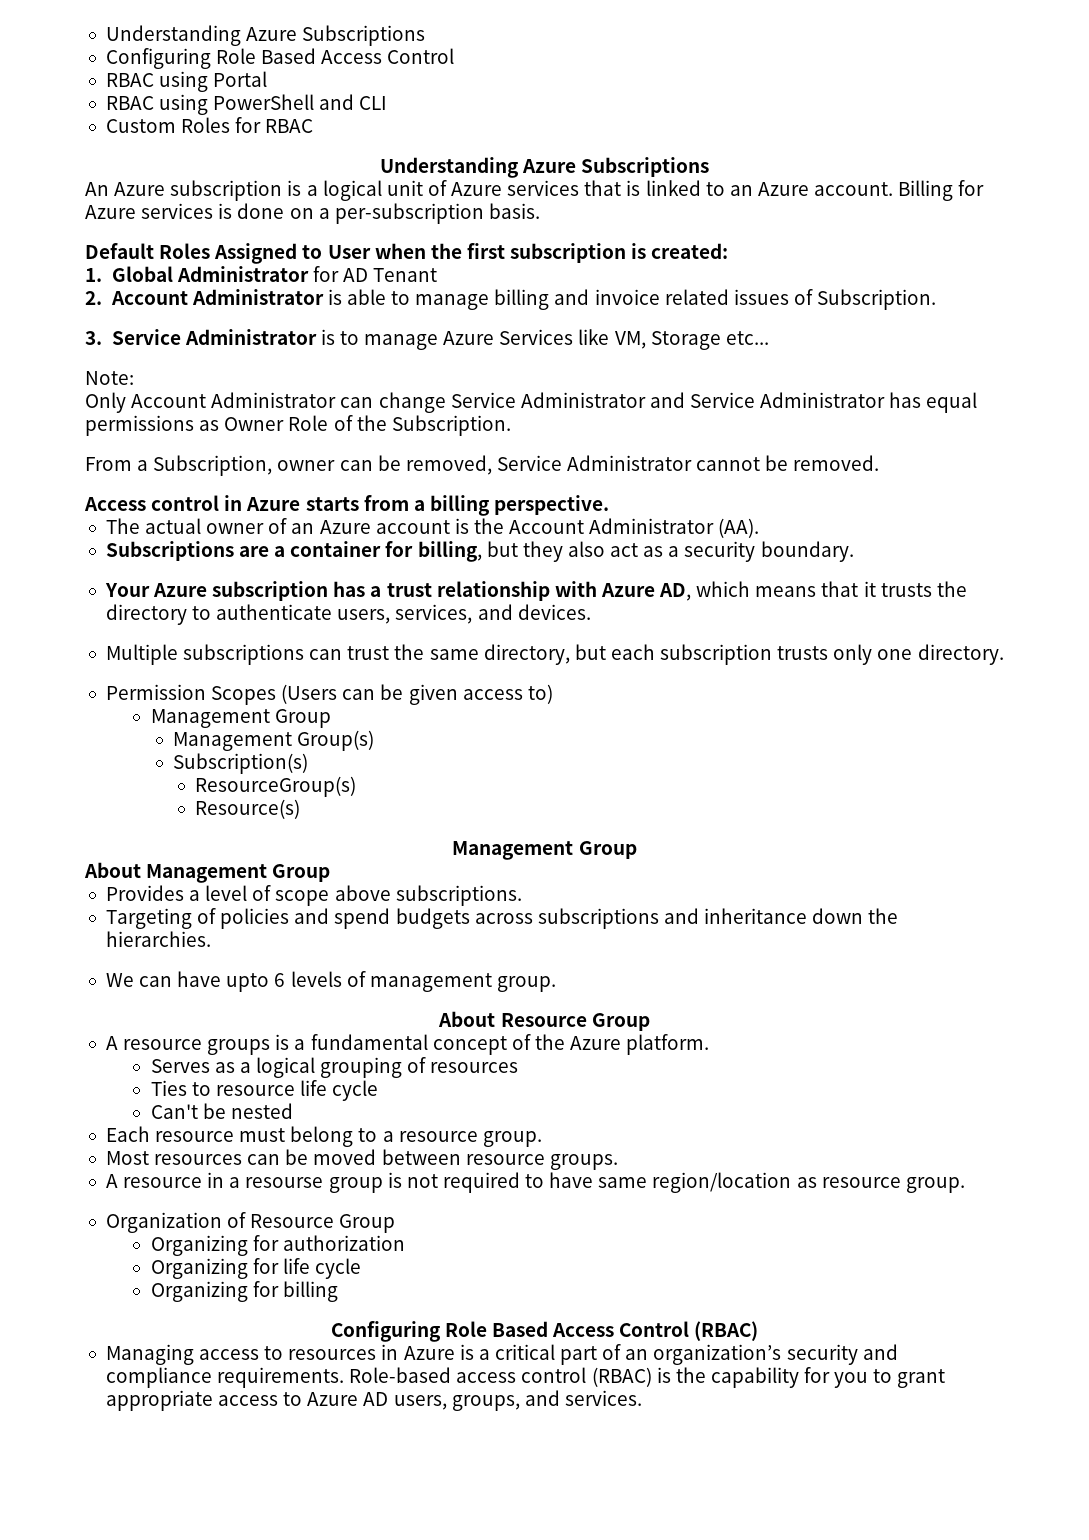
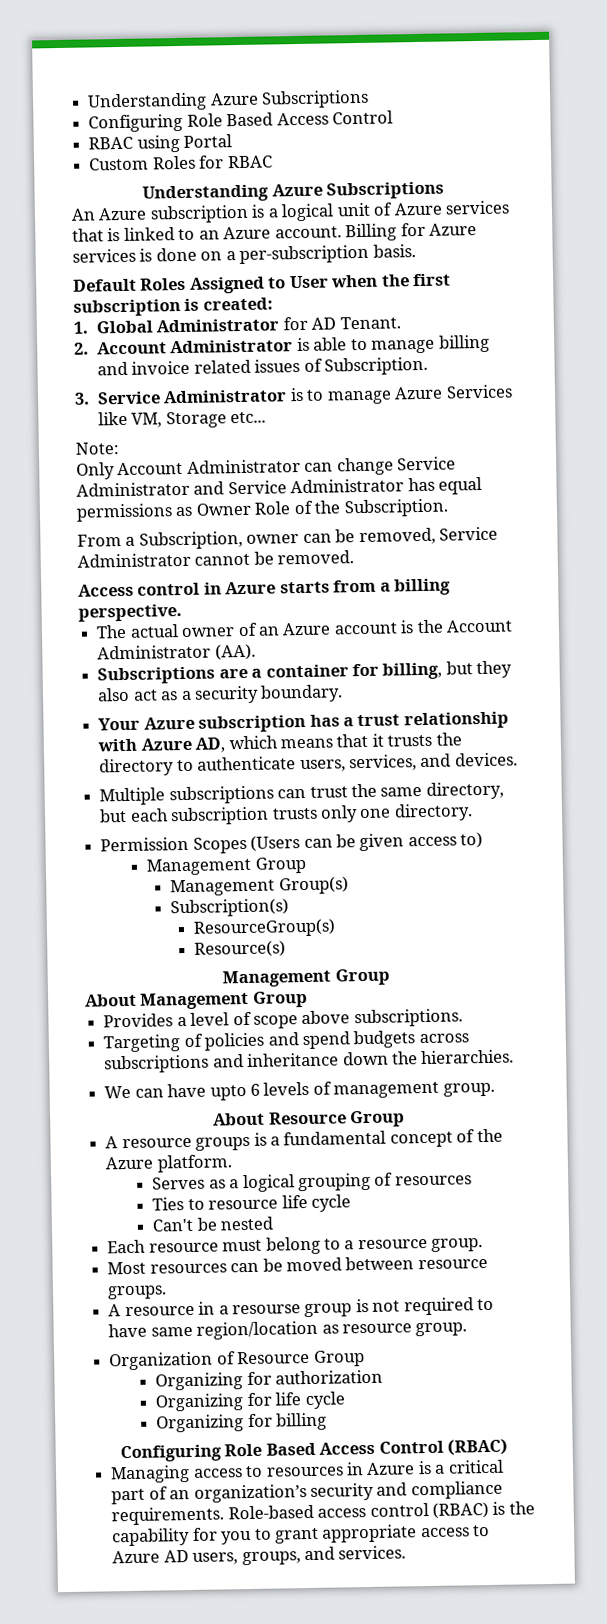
- RBAC using PowerShell and CLI
- 1. Global Administrator for AD Tenant
+ 1. Global Administrator for AD Tenant.

